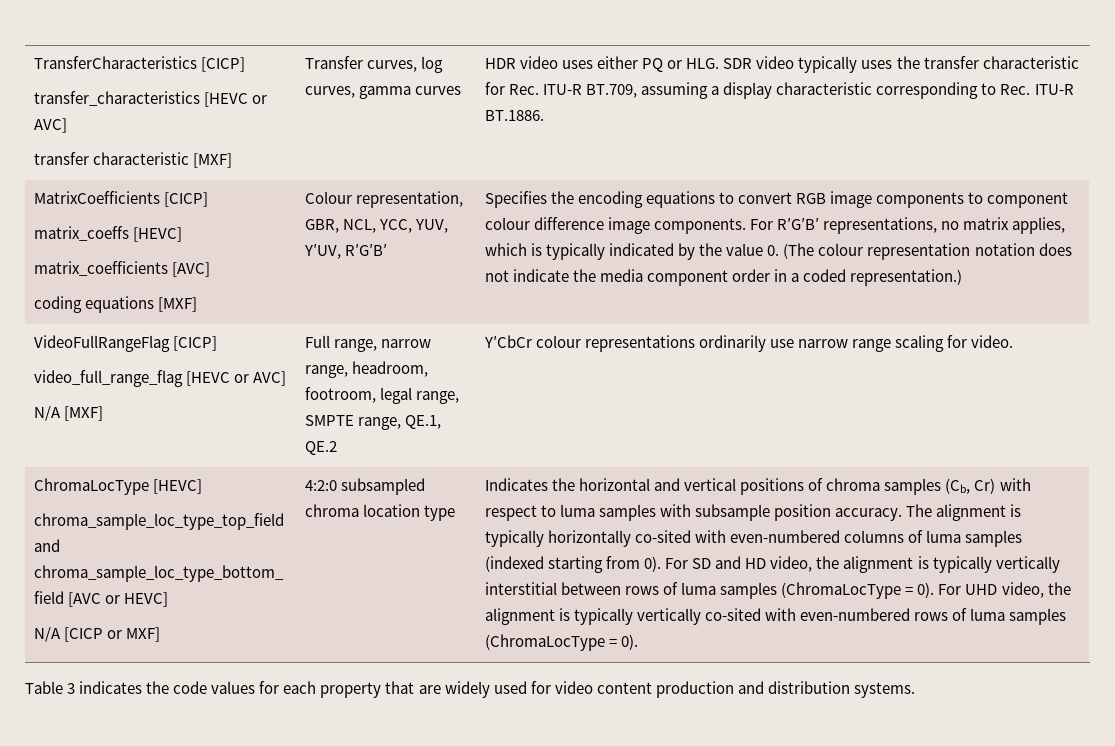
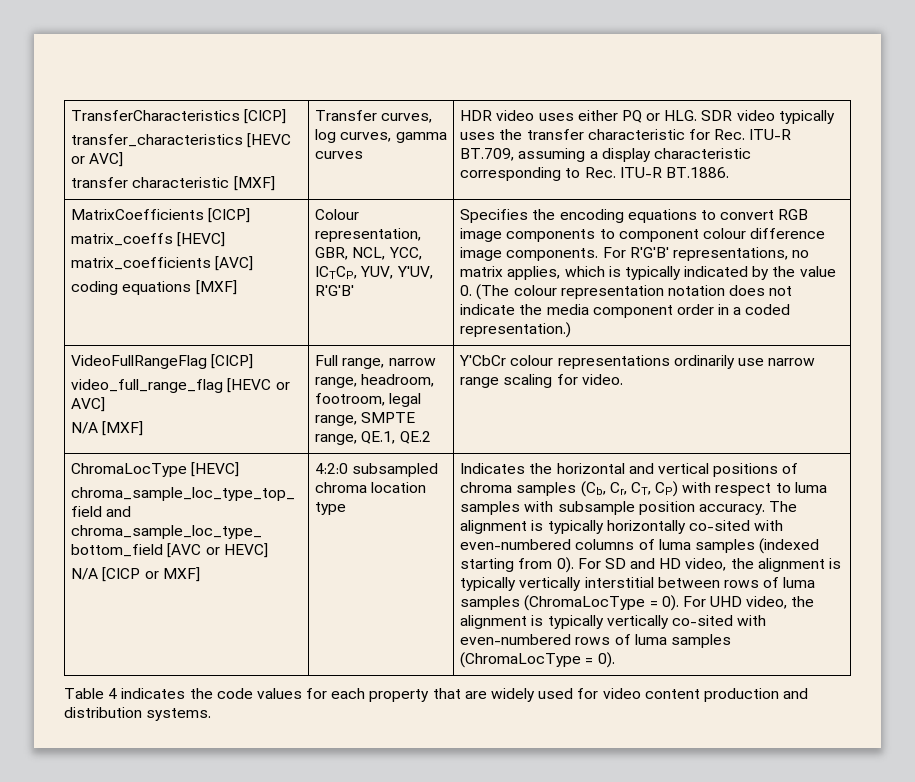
- Colour representation, GBR, NCL, YCC, YUV, Y′UV, R′G′B′
+ Colour representation, GBR, NCL, YCC, ICTCP, YUV, Y′UV, R′G′B′
- Indicates the horizontal and vertical positions of chroma samples (Cb, Cr) with respect to luma samples with subsample position accuracy.
+ Indicates the horizontal and vertical positions of chroma samples (Cb, Cr, CT, CP) with respect to luma samples with subsample position accuracy.
- Table 3 indicates the code values for each property that are widely used for video content production and distribution systems.
+ Table 4 indicates the code values for each property that are widely used for video content production and distribution systems.

